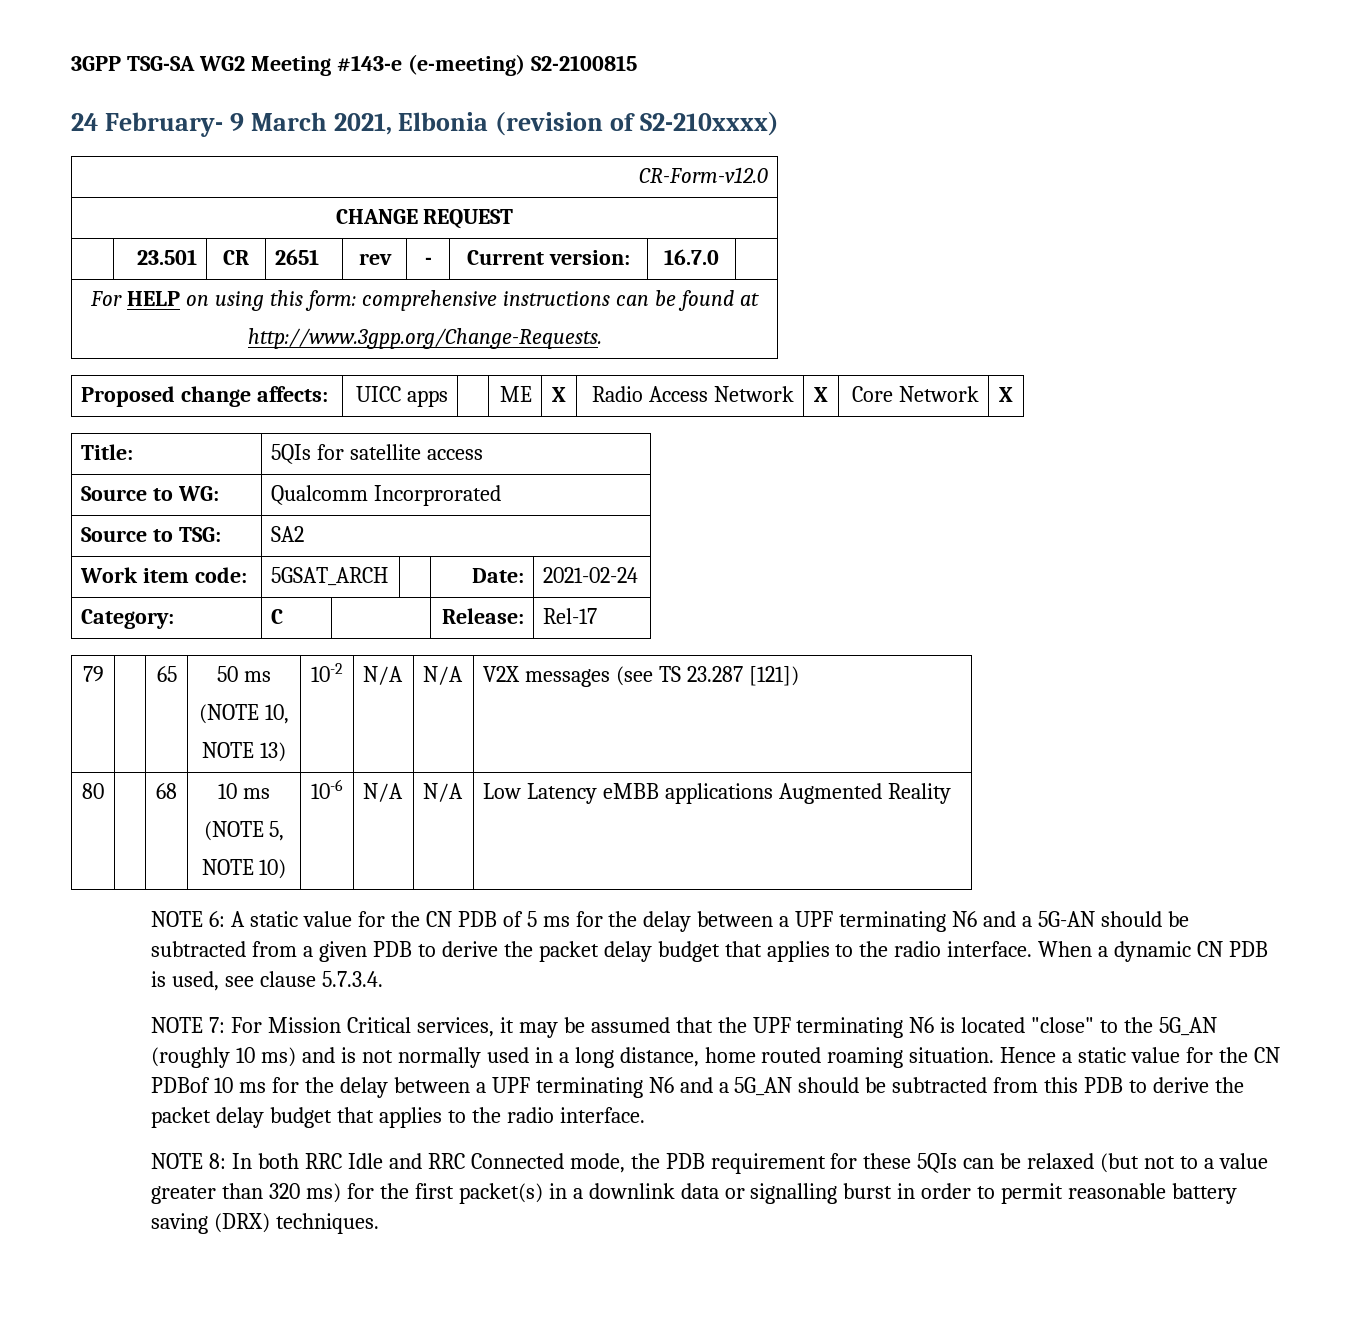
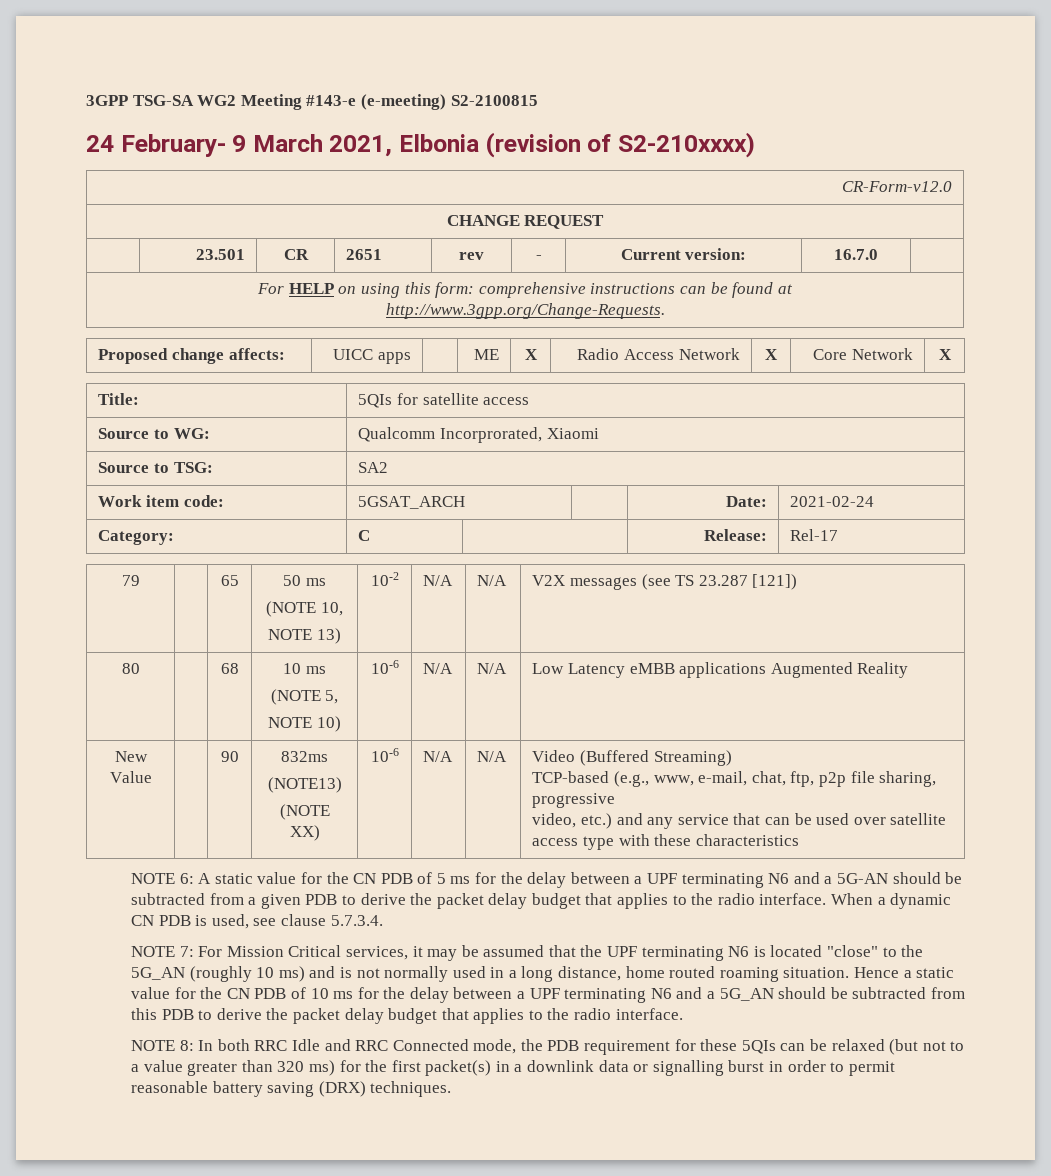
- Source to WG: | Qualcomm Incorprorated
+ Source to WG: | Qualcomm Incorprorated, Xiaomi
+ New Value | | 90 | 832ms
+ (NOTE13)
+ (NOTE XX) | 10-6 | N/A | N/A | Video (Buffered Streaming)
+ TCP-based (e.g., www, e-mail, chat, ftp, p2p file sharing, progressive
+ video, etc.) and any service that can be used over satellite access type with these characteristics
- Hence a static value for the CN PDBof 10 ms for the delay between a UPF terminating N6 and a 5G_AN should be subtracted from this PDB to derive the packet delay budget that applies to the radio interface.
+ Hence a static value for the CN PDB of 10 ms for the delay between a UPF terminating N6 and a 5G_AN should be subtracted from this PDB to derive the packet delay budget that applies to the radio interface.

